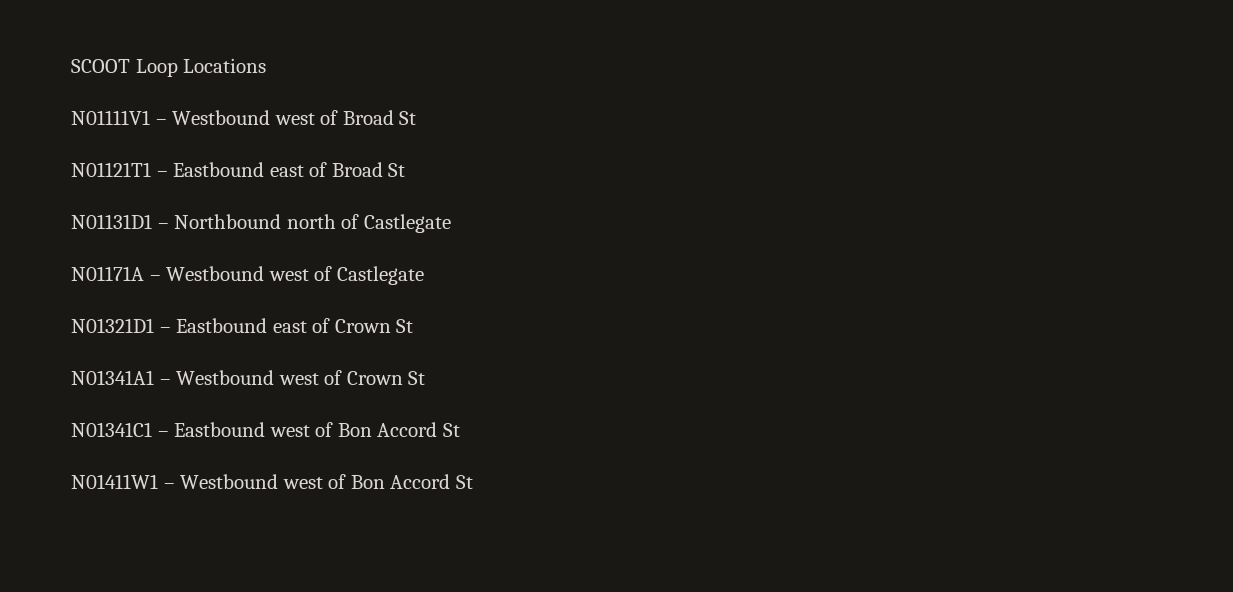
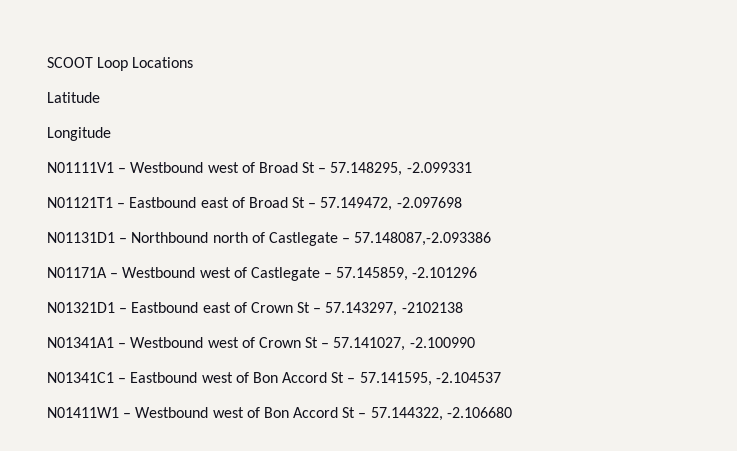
+ Latitude
+ Longitude
- N01111V1 – Westbound west of Broad St
+ N01111V1 – Westbound west of Broad St – 57.148295, -2.099331
- N01121T1 – Eastbound east of Broad St
+ N01121T1 – Eastbound east of Broad St – 57.149472, -2.097698
- N01131D1 – Northbound north of Castlegate
+ N01131D1 – Northbound north of Castlegate – 57.148087,-2.093386
- N01171A – Westbound west of Castlegate
+ N01171A – Westbound west of Castlegate – 57.145859, -2.101296
- N01321D1 – Eastbound east of Crown St
+ N01321D1 – Eastbound east of Crown St – 57.143297, -2102138
- N01341A1 – Westbound west of Crown St
+ N01341A1 – Westbound west of Crown St – 57.141027, -2.100990
- N01341C1 – Eastbound west of Bon Accord St
+ N01341C1 – Eastbound west of Bon Accord St – 57.141595, -2.104537
- N01411W1 – Westbound west of Bon Accord St
+ N01411W1 – Westbound west of Bon Accord St – 57.144322, -2.106680

